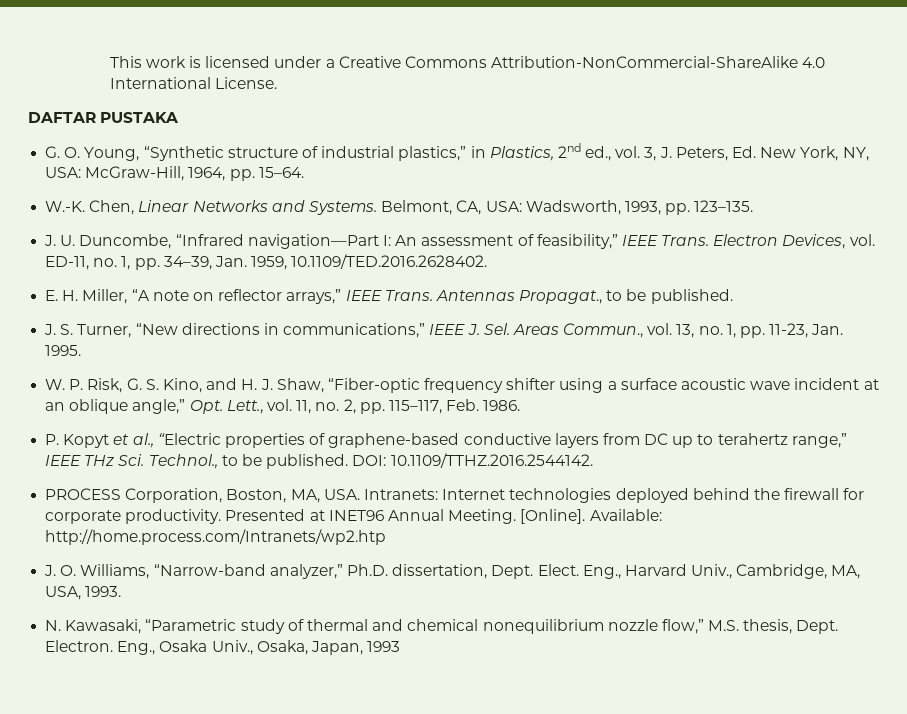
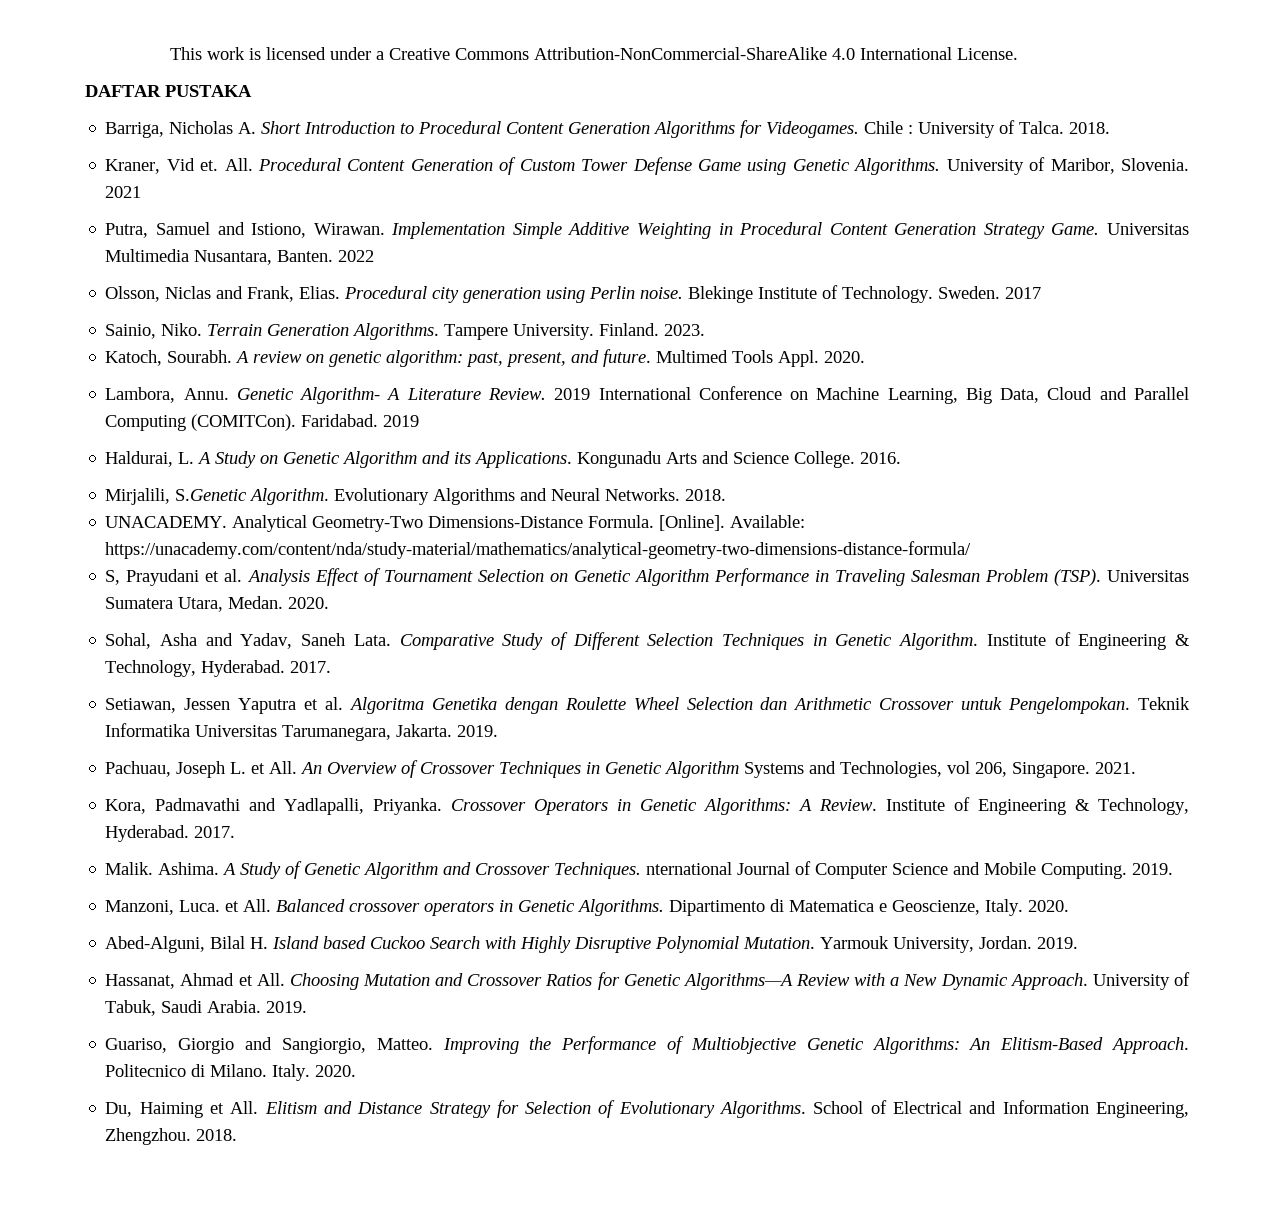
- G. O. Young, “Synthetic structure of industrial plastics,” in Plastics, 2nd ed., vol. 3, J. Peters, Ed. New York, NY, USA: McGraw-Hill, 1964, pp. 15–64.
- W.-K. Chen, Linear Networks and Systems. Belmont, CA, USA: Wadsworth, 1993, pp. 123–135.
- J. U. Duncombe, “Infrared navigation—Part I: An assessment of feasibility,” IEEE Trans. Electron Devices, vol. ED-11, no. 1, pp. 34–39, Jan. 1959, 10.1109/TED.2016.2628402.
- E. H. Miller, “A note on reflector arrays,” IEEE Trans. Antennas Propagat., to be published.
- J. S. Turner, “New directions in communications,” IEEE J. Sel. Areas Commun., vol. 13, no. 1, pp. 11-23, Jan. 1995.
- W. P. Risk, G. S. Kino, and H. J. Shaw, “Fiber-optic frequency shifter using a surface acoustic wave incident at an oblique angle,” Opt. Lett., vol. 11, no. 2, pp. 115–117, Feb. 1986.
- P. Kopyt et al., “Electric properties of graphene-based conductive layers from DC up to terahertz range,” IEEE THz Sci. Technol., to be published. DOI: 10.1109/TTHZ.2016.2544142.
- PROCESS Corporation, Boston, MA, USA. Intranets: Internet technologies deployed behind the firewall for corporate productivity. Presented at INET96 Annual Meeting. [Online]. Available: http://home.process.com/Intranets/wp2.htp
- J. O. Williams, “Narrow-band analyzer,” Ph.D. dissertation, Dept. Elect. Eng., Harvard Univ., Cambridge, MA, USA, 1993.
- N. Kawasaki, “Parametric study of thermal and chemical nonequilibrium nozzle flow,” M.S. thesis, Dept. Electron. Eng., Osaka Univ., Osaka, Japan, 1993
+ Barriga, Nicholas A. Short Introduction to Procedural Content Generation Algorithms for Videogames. Chile : University of Talca. 2018.
+ Kraner, Vid et. All. Procedural Content Generation of Custom Tower Defense Game using Genetic Algorithms. University of Maribor, Slovenia. 2021
+ Putra, Samuel and Istiono, Wirawan. Implementation Simple Additive Weighting in Procedural Content Generation Strategy Game. Universitas Multimedia Nusantara, Banten. 2022
+ Olsson, Niclas and Frank, Elias. Procedural city generation using Perlin noise. Blekinge Institute of Technology. Sweden. 2017
+ Sainio, Niko. Terrain Generation Algorithms. Tampere University. Finland. 2023.
+ Katoch, Sourabh. A review on genetic algorithm: past, present, and future. Multimed Tools Appl. 2020.
+ Lambora, Annu. Genetic Algorithm- A Literature Review. 2019 International Conference on Machine Learning, Big Data, Cloud and Parallel Computing (COMITCon). Faridabad. 2019
+ Haldurai, L. A Study on Genetic Algorithm and its Applications. Kongunadu Arts and Science College. 2016.
+ Mirjalili, S.Genetic Algorithm. Evolutionary Algorithms and Neural Networks. 2018.
+ UNACADEMY. Analytical Geometry-Two Dimensions-Distance Formula. [Online]. Available: https://unacademy.com/content/nda/study-material/mathematics/analytical-geometry-two-dimensions-distance-formula/
+ S, Prayudani et al. Analysis Effect of Tournament Selection on Genetic Algorithm Performance in Traveling Salesman Problem (TSP). Universitas Sumatera Utara, Medan. 2020.
+ Sohal, Asha and Yadav, Saneh Lata. Comparative Study of Different Selection Techniques in Genetic Algorithm. Institute of Engineering & Technology, Hyderabad. 2017.
+ Setiawan, Jessen Yaputra et al. Algoritma Genetika dengan Roulette Wheel Selection dan Arithmetic Crossover untuk Pengelompokan. Teknik Informatika Universitas Tarumanegara, Jakarta. 2019.
+ Pachuau, Joseph L. et All. An Overview of Crossover Techniques in Genetic Algorithm Systems and Technologies, vol 206, Singapore. 2021.
+ Kora, Padmavathi and Yadlapalli, Priyanka. Crossover Operators in Genetic Algorithms: A Review. Institute of Engineering & Technology, Hyderabad. 2017.
+ Malik. Ashima. A Study of Genetic Algorithm and Crossover Techniques. nternational Journal of Computer Science and Mobile Computing. 2019.
+ Manzoni, Luca. et All. Balanced crossover operators in Genetic Algorithms. Dipartimento di Matematica e Geoscienze, Italy. 2020.
+ Abed-Alguni, Bilal H. Island based Cuckoo Search with Highly Disruptive Polynomial Mutation. Yarmouk University, Jordan. 2019.
+ Hassanat, Ahmad et All. Choosing Mutation and Crossover Ratios for Genetic Algorithms—A Review with a New Dynamic Approach. University of Tabuk, Saudi Arabia. 2019.
+ Guariso, Giorgio and Sangiorgio, Matteo. Improving the Performance of Multiobjective Genetic Algorithms: An Elitism-Based Approach. Politecnico di Milano. Italy. 2020.
+ Du, Haiming et All. Elitism and Distance Strategy for Selection of Evolutionary Algorithms. School of Electrical and Information Engineering, Zhengzhou. 2018.

